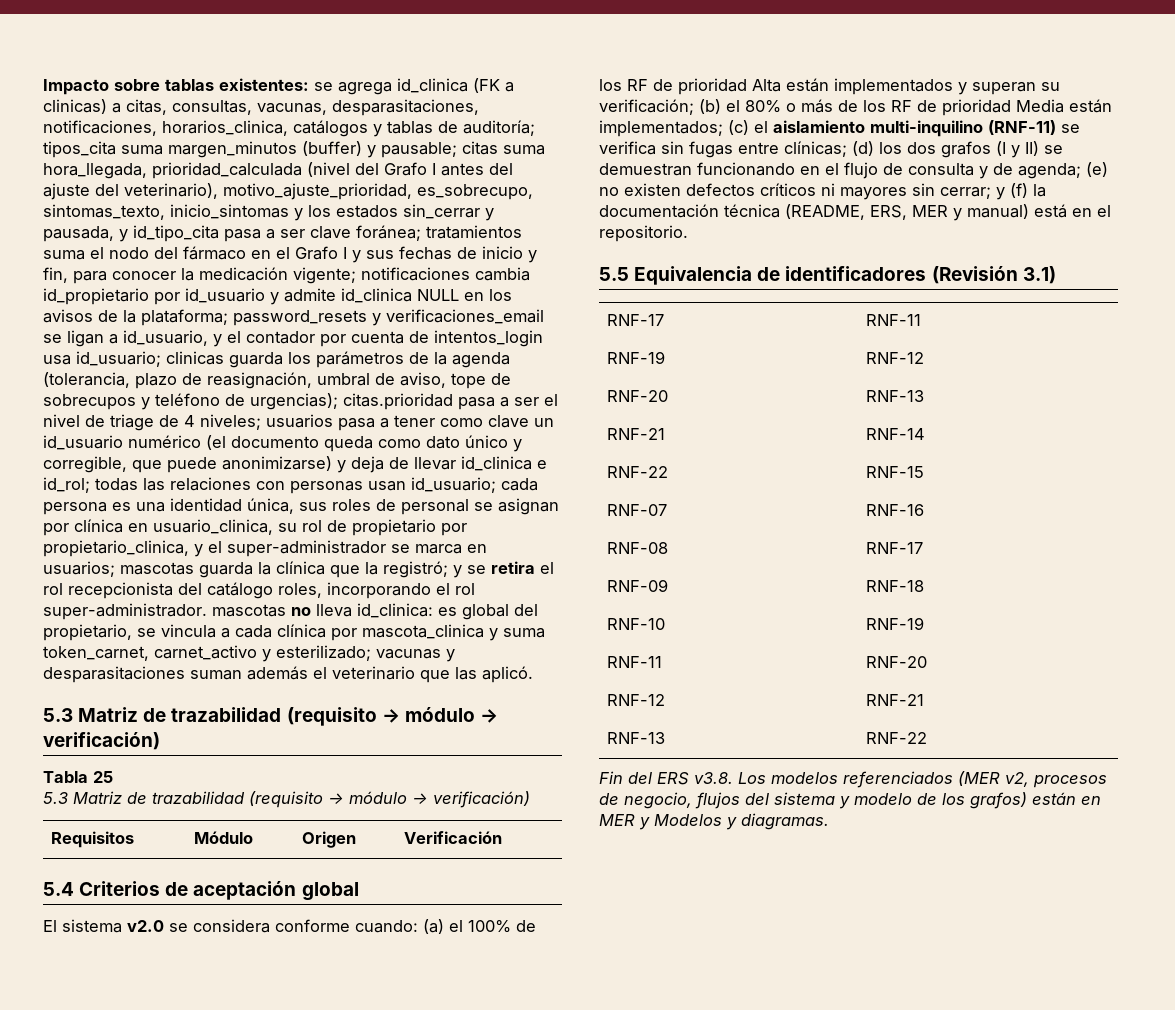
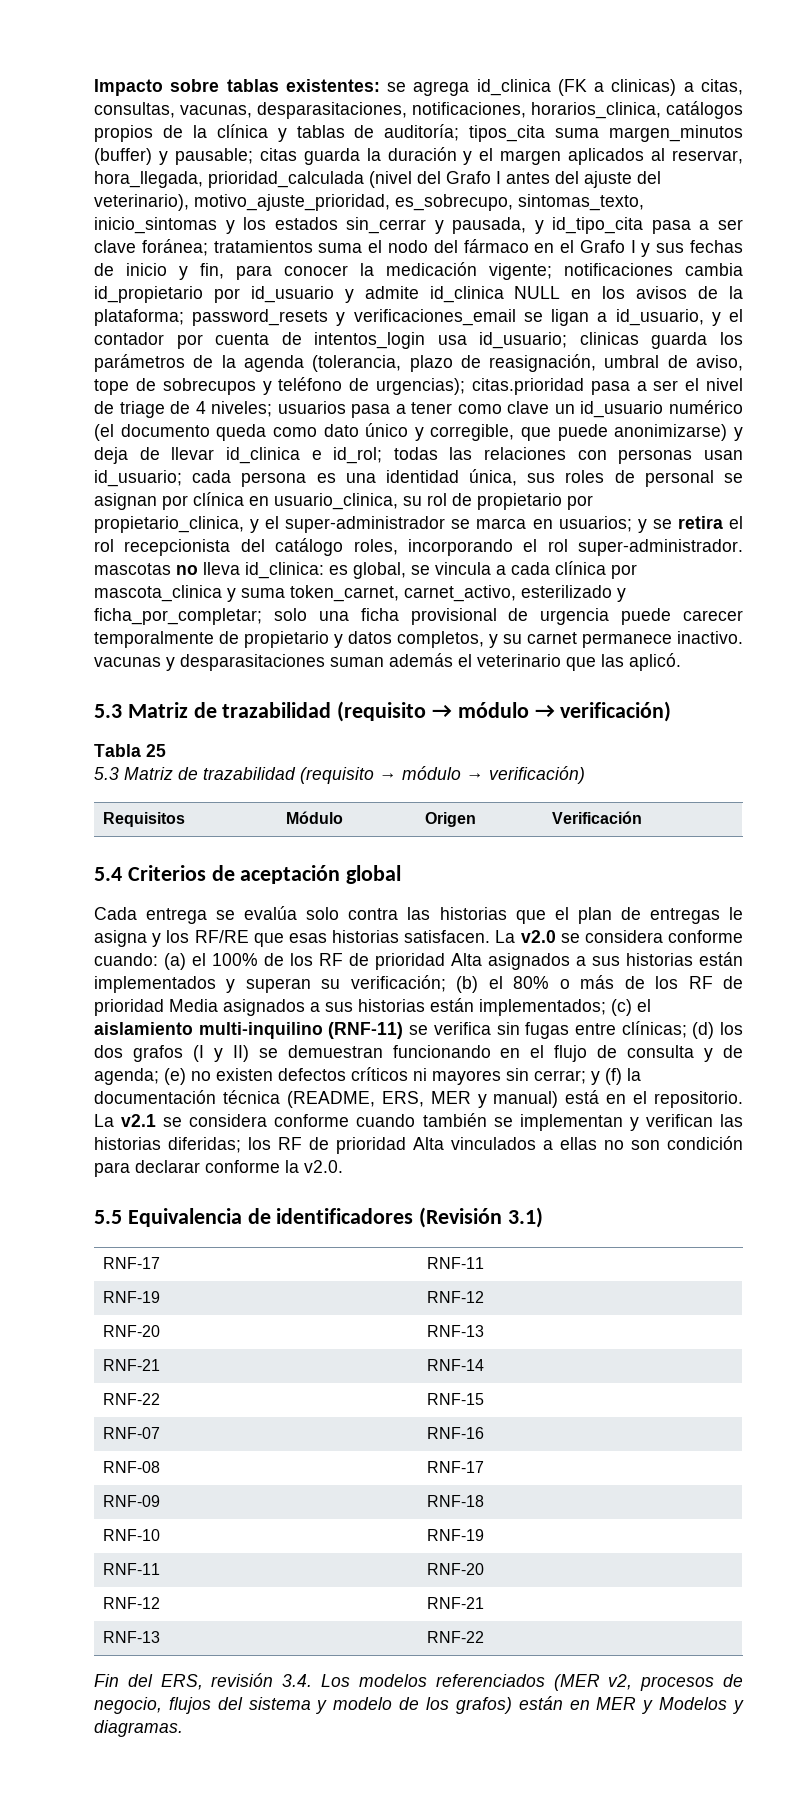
- se agrega id_clinica (FK a clinicas) a citas, consultas, vacunas, desparasitaciones, notificaciones, horarios_clinica, catálogos y tablas de auditoría;
+ se agrega id_clinica (FK a clinicas) a citas, consultas, vacunas, desparasitaciones, notificaciones, horarios_clinica, catálogos propios de la clínica y tablas de auditoría;
- citas suma hora_llegada, prioridad_calculada (nivel del Grafo I antes del ajuste del veterinario), motivo_ajuste_prioridad, es_sobrecupo, sintomas_texto, inicio_sintomas y los estados sin_cerrar y pausada, y id_tipo_cita pasa a ser clave foránea;
+ citas guarda la duración y el margen aplicados al reservar, hora_llegada, prioridad_calculada (nivel del Grafo I antes del ajuste del veterinario), motivo_ajuste_prioridad, es_sobrecupo, sintomas_texto, inicio_sintomas y los estados sin_cerrar y pausada, y id_tipo_cita pasa a ser clave foránea;
- mascotas guarda la clínica que la registró;
- es global del propietario, se vincula a cada clínica por mascota_clinica y suma token_carnet, carnet_activo y esterilizado; vacunas y desparasitaciones suman además el veterinario que las aplicó.
+ es global, se vincula a cada clínica por mascota_clinica y suma token_carnet, carnet_activo, esterilizado y ficha_por_completar; solo una ficha provisional de urgencia puede carecer temporalmente de propietario y datos completos, y su carnet permanece inactivo. vacunas y desparasitaciones suman además el veterinario que las aplicó.
- El sistema v2.0 se considera conforme cuando:
+ Cada entrega se evalúa solo contra las historias que el plan de entregas le asigna y los RF/RE que esas historias satisfacen. La v2.0 se considera conforme cuando:
- (a) el 100% de los RF de prioridad Alta están implementados y superan su verificación;
+ (a) el 100% de los RF de prioridad Alta asignados a sus historias están implementados y superan su verificación;
- (b) el 80% o más de los RF de prioridad Media están implementados;
+ (b) el 80% o más de los RF de prioridad Media asignados a sus historias están implementados;
+ La v2.1 se considera conforme cuando también se implementan y verifican las historias diferidas; los RF de prioridad Alta vinculados a ellas no son condición para declarar conforme la v2.0.
- Fin del ERS v3.8. Los modelos referenciados (MER v2, procesos de negocio, flujos del sistema y modelo de los grafos) están en MER y Modelos y diagramas.
+ Fin del ERS, revisión 3.4. Los modelos referenciados (MER v2, procesos de negocio, flujos del sistema y modelo de los grafos) están en MER y Modelos y diagramas.

